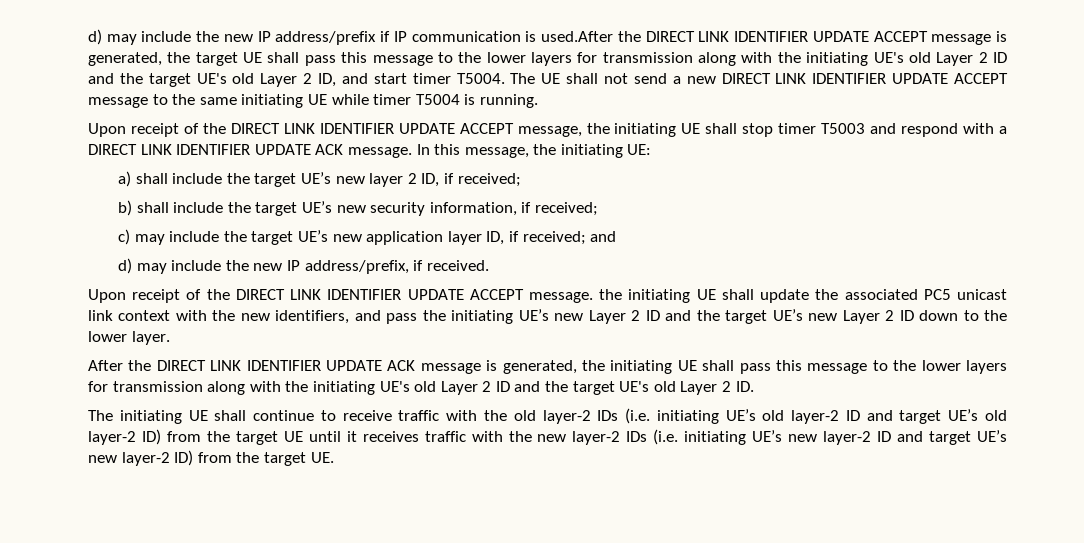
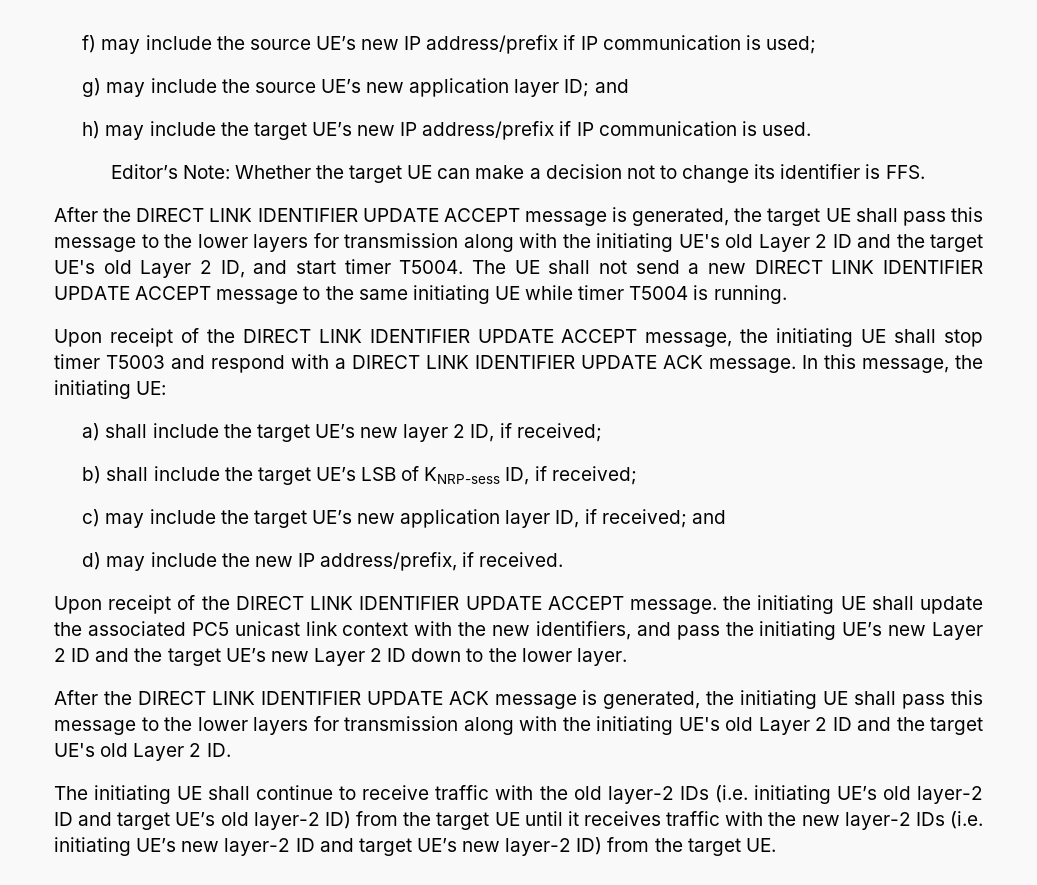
- d) may include the new IP address/prefix if IP communication is used.After the DIRECT LINK IDENTIFIER UPDATE ACCEPT message is generated, the target UE shall pass this message to the lower layers for transmission along with the initiating UE's old Layer 2 ID and the target UE's old Layer 2 ID, and start timer T5004.
+ f) may include the source UE’s new IP address/prefix if IP communication is used;
+ g) may include the source UE’s new application layer ID; and
+ h) may include the target UE’s new IP address/prefix if IP communication is used.
+ Editor’s Note: Whether the target UE can make a decision not to change its identifier is FFS.
+ After the DIRECT LINK IDENTIFIER UPDATE ACCEPT message is generated, the target UE shall pass this message to the lower layers for transmission along with the initiating UE's old Layer 2 ID and the target UE's old Layer 2 ID, and start timer T5004.
- b) shall include the target UE’s new security information, if received;
+ b) shall include the target UE’s LSB of KNRP-sess ID, if received;

